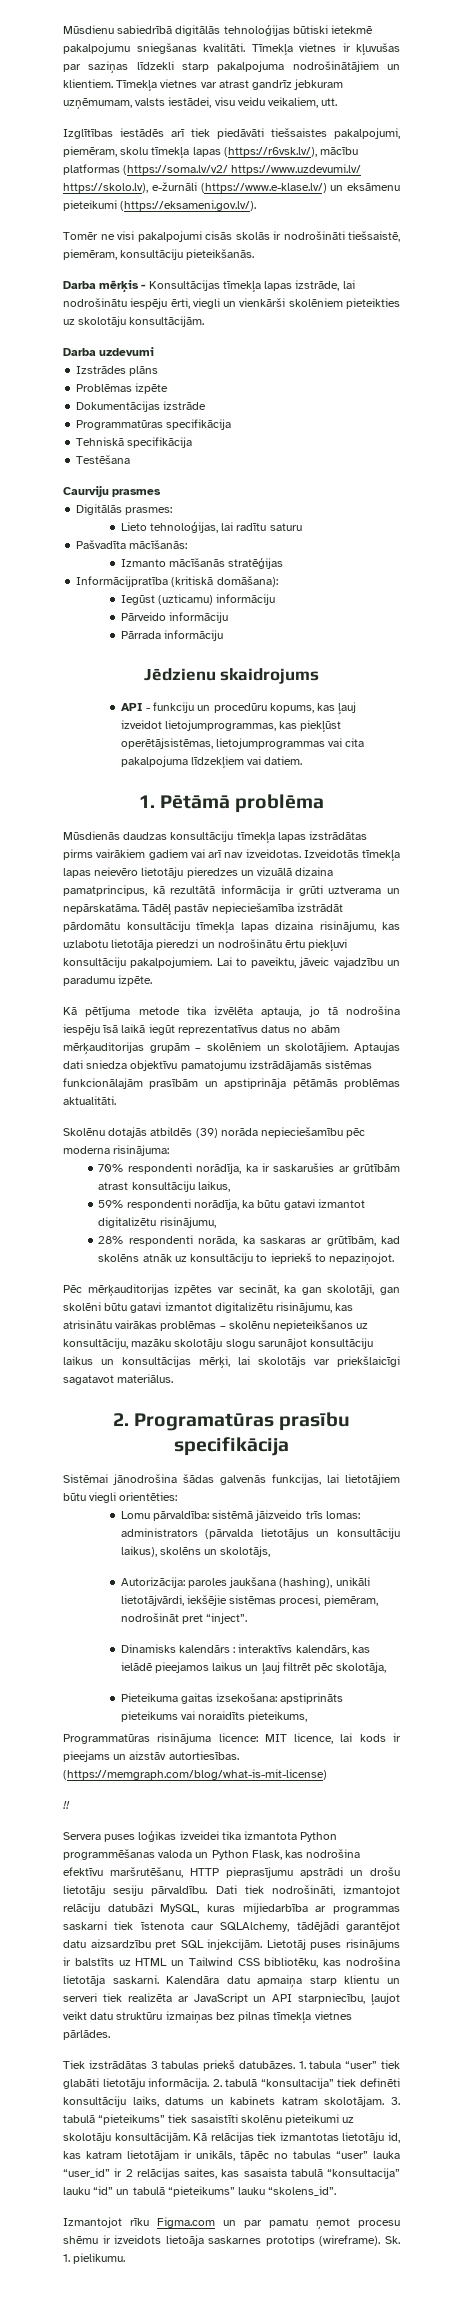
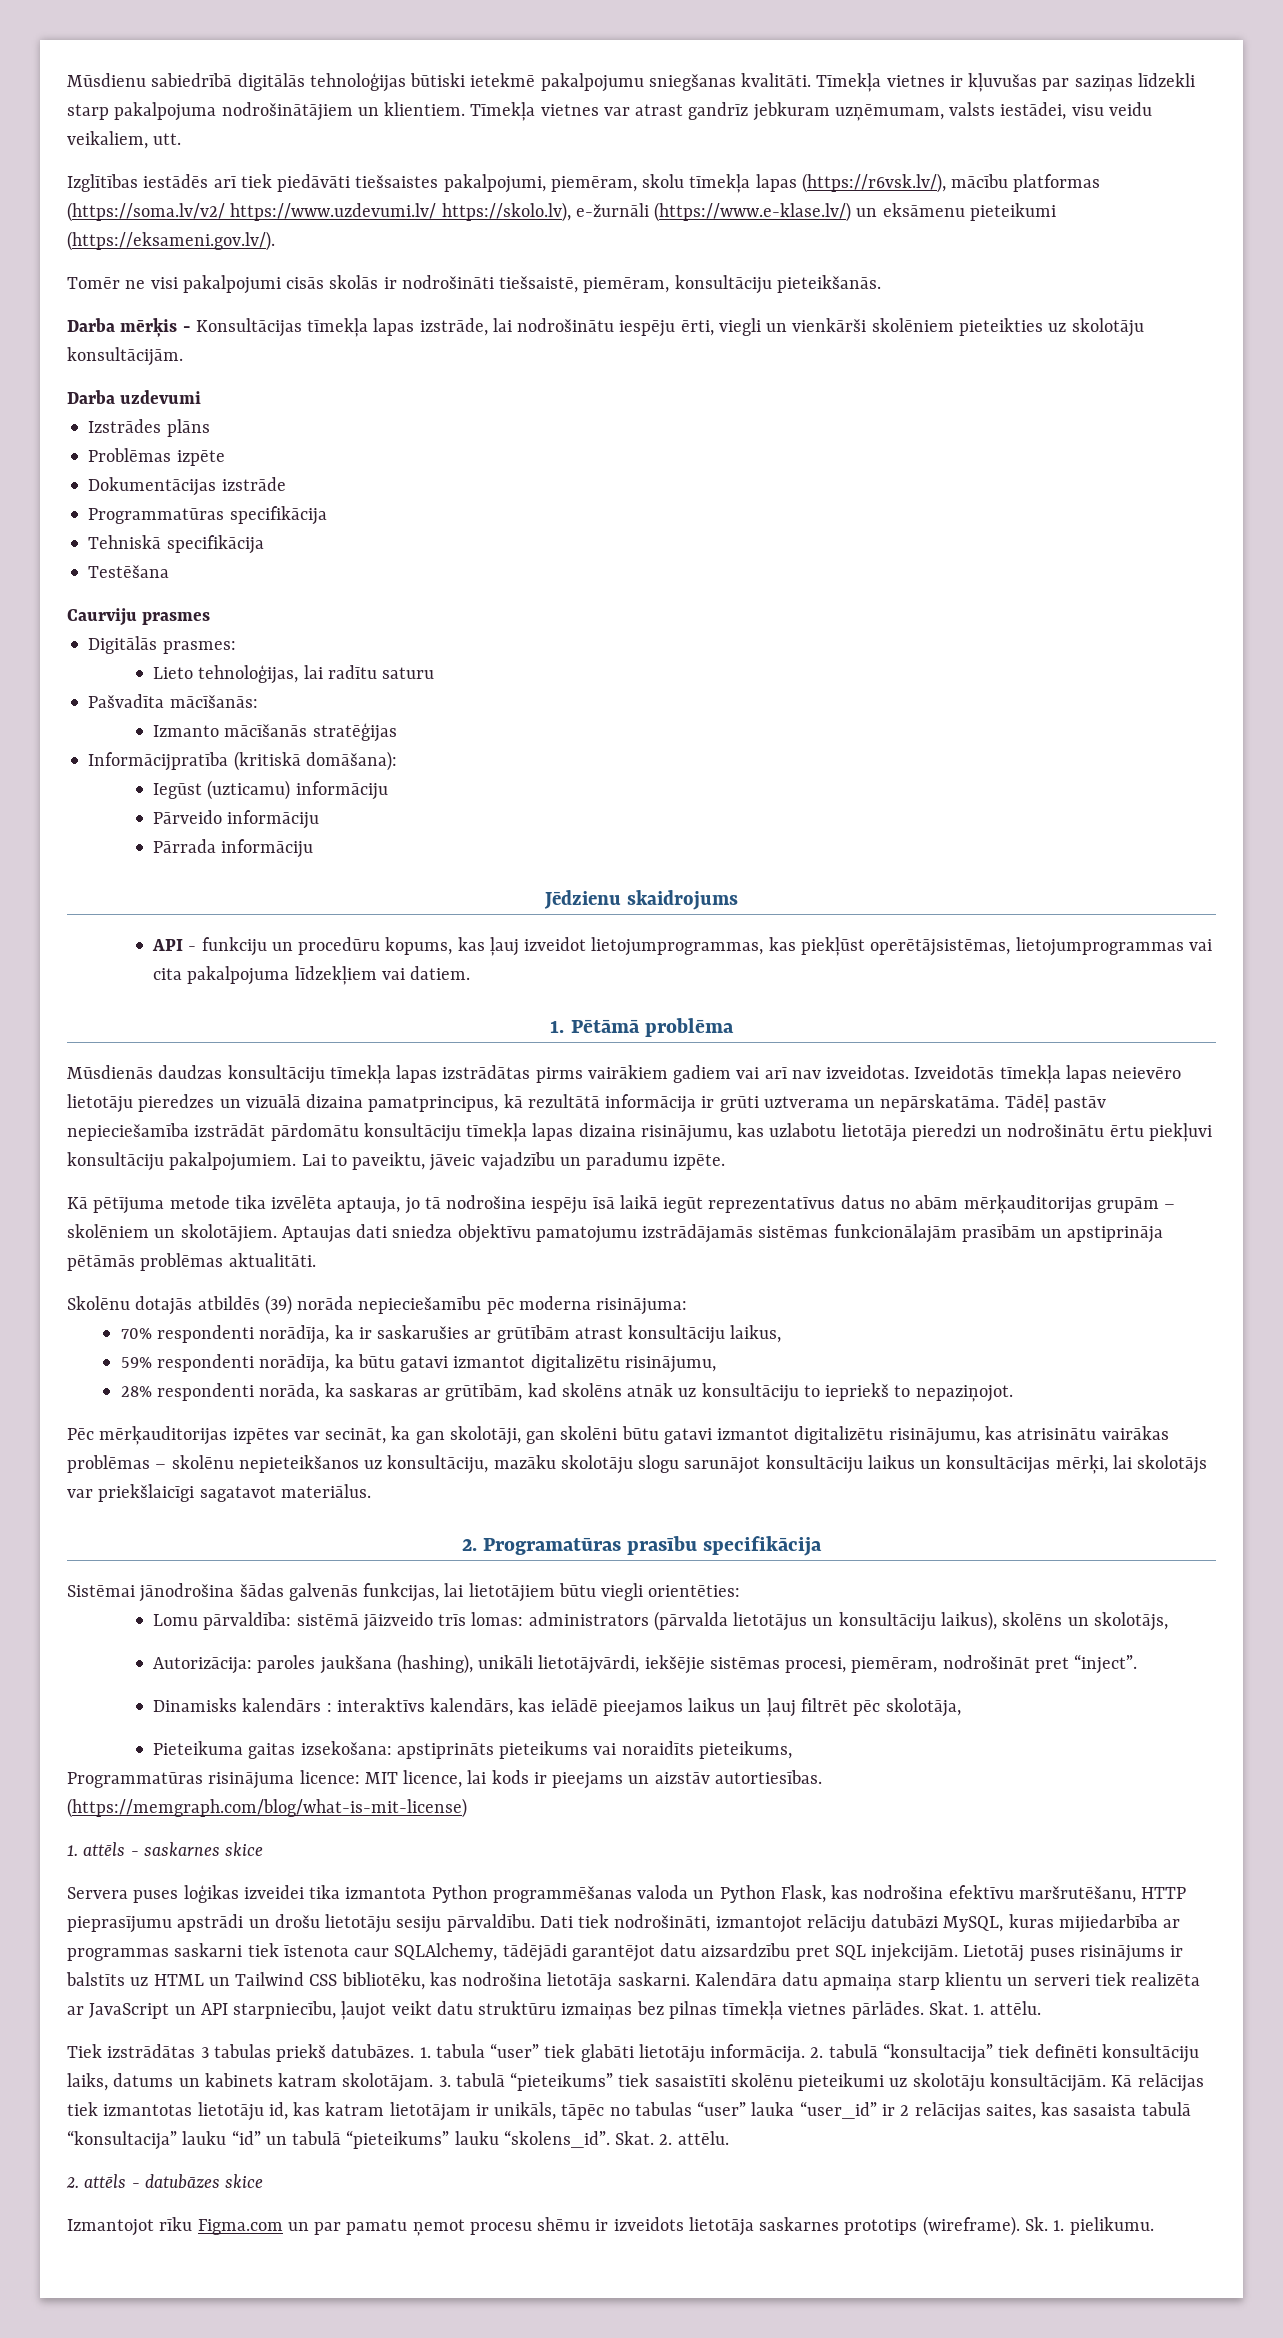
- !!
+ 1. attēls - saskarnes skice
+ Skat. 1. attēlu.
+ Skat. 2. attēlu.
+ 2. attēls - datubāzes skice
- Izmantojot rīku Figma.com un par pamatu ņemot procesu shēmu ir izveidots lietoāja saskarnes prototips (wireframe).
+ Izmantojot rīku Figma.com un par pamatu ņemot procesu shēmu ir izveidots lietotāja saskarnes prototips (wireframe).

